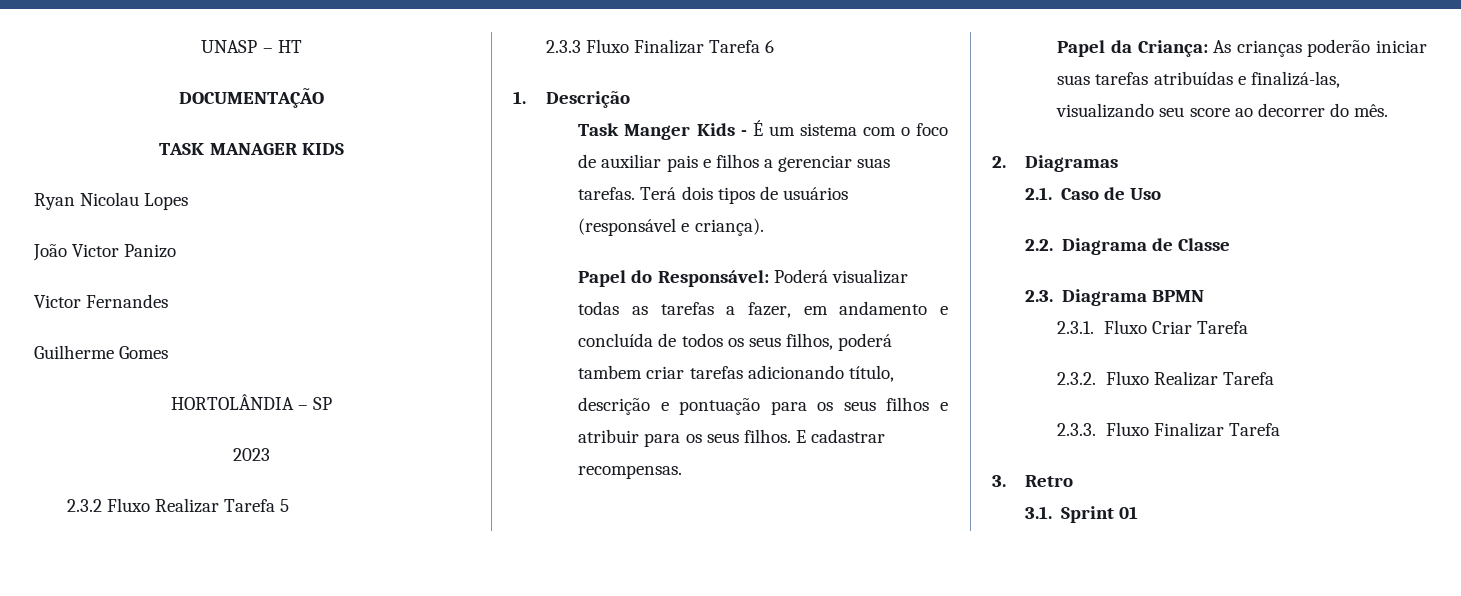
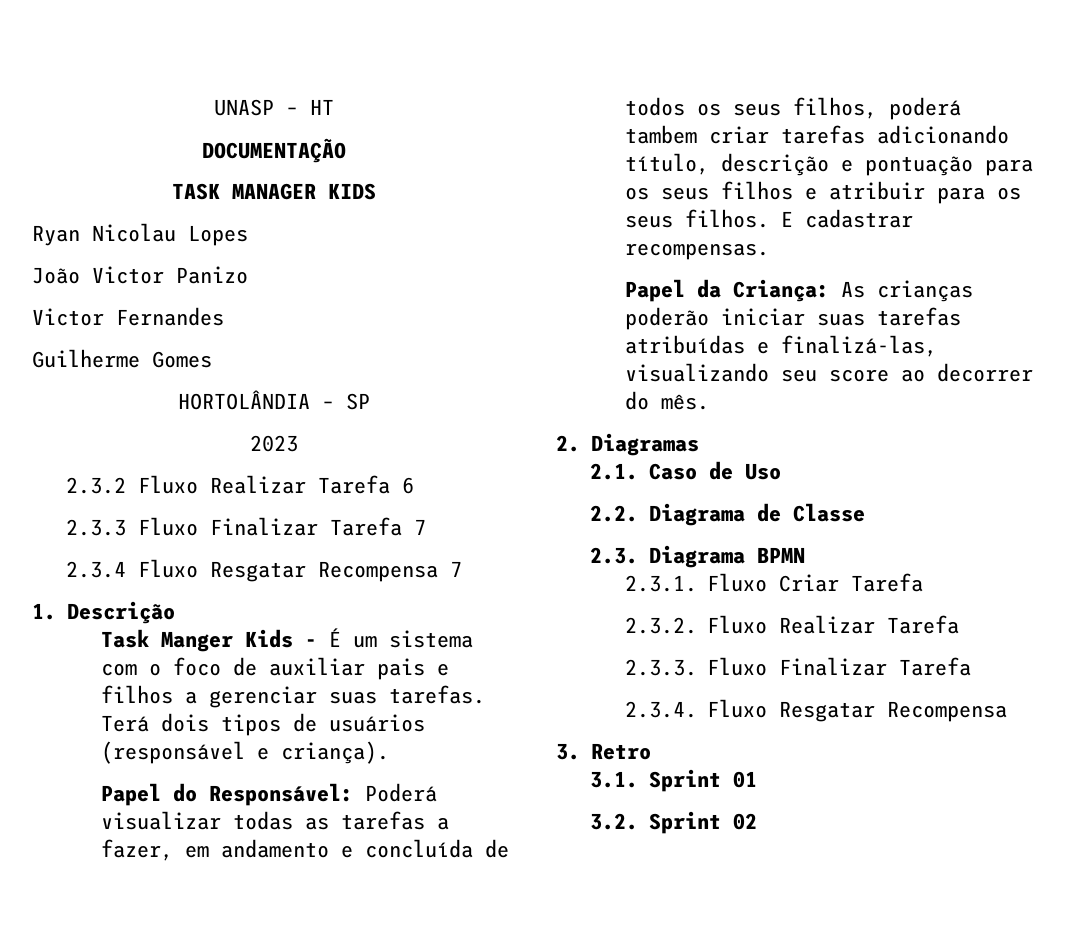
- 2.3.2 Fluxo Realizar Tarefa 5
+ 2.3.2 Fluxo Realizar Tarefa 6
- 2.3.3 Fluxo Finalizar Tarefa 6
+ 2.3.3 Fluxo Finalizar Tarefa 7
+ 2.3.4 Fluxo Resgatar Recompensa 7
+ 2.3.4. Fluxo Resgatar Recompensa
+ 3.2. Sprint 02

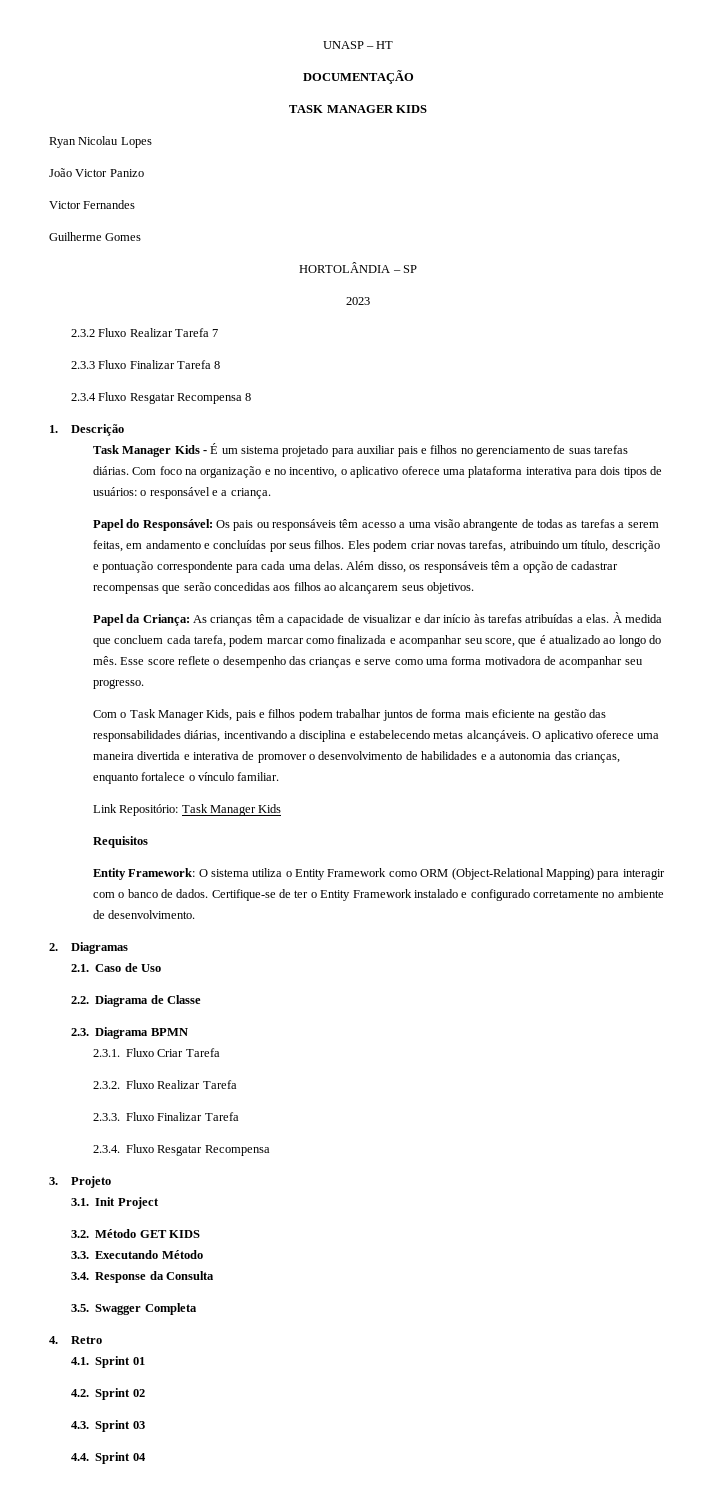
- 2.3.2 Fluxo Realizar Tarefa 6
+ 2.3.2 Fluxo Realizar Tarefa 7
- 2.3.3 Fluxo Finalizar Tarefa 7
+ 2.3.3 Fluxo Finalizar Tarefa 8
- 2.3.4 Fluxo Resgatar Recompensa 7
+ 2.3.4 Fluxo Resgatar Recompensa 8
- Task Manger Kids - É um sistema com o foco de auxiliar pais e filhos a gerenciar suas tarefas. Terá dois tipos de usuários (responsável e criança).
- Papel do Responsável: Poderá visualizar todas as tarefas a fazer, em andamento e concluída de todos os seus filhos, poderá tambem criar tarefas adicionando título, descrição e pontuação para os seus filhos e atribuir para os seus filhos. E cadastrar recompensas.
+ Task Manager Kids - É um sistema projetado para auxiliar pais e filhos no gerenciamento de suas tarefas diárias. Com foco na organização e no incentivo, o aplicativo oferece uma plataforma interativa para dois tipos de usuários: o responsável e a criança.
+ Papel do Responsável: Os pais ou responsáveis têm acesso a uma visão abrangente de todas as tarefas a serem feitas, em andamento e concluídas por seus filhos. Eles podem criar novas tarefas, atribuindo um título, descrição e pontuação correspondente para cada uma delas. Além disso, os responsáveis têm a opção de cadastrar recompensas que serão concedidas aos filhos ao alcançarem seus objetivos.
- Papel da Criança: As crianças poderão iniciar suas tarefas atribuídas e finalizá-las, visualizando seu score ao decorrer do mês.
+ Papel da Criança: As crianças têm a capacidade de visualizar e dar início às tarefas atribuídas a elas. À medida que concluem cada tarefa, podem marcar como finalizada e acompanhar seu score, que é atualizado ao longo do mês. Esse score reflete o desempenho das crianças e serve como uma forma motivadora de acompanhar seu progresso.
+ Com o Task Manager Kids, pais e filhos podem trabalhar juntos de forma mais eficiente na gestão das responsabilidades diárias, incentivando a disciplina e estabelecendo metas alcançáveis. O aplicativo oferece uma maneira divertida e interativa de promover o desenvolvimento de habilidades e a autonomia das crianças, enquanto fortalece o vínculo familiar.
+ Link Repositório: Task Manager Kids
+ Requisitos
+ Entity Framework: O sistema utiliza o Entity Framework como ORM (Object-Relational Mapping) para interagir com o banco de dados. Certifique-se de ter o Entity Framework instalado e configurado corretamente no ambiente de desenvolvimento.
- 3. Retro
+ 3. Projeto
+ 3.1. Init Project
+ 3.2. Método GET KIDS
+ 3.3. Executando Método
+ 3.4. Response da Consulta
+ 3.5. Swagger Completa
+ 4. Retro
- 3.1. Sprint 01
+ 4.1. Sprint 01
- 3.2. Sprint 02
+ 4.2. Sprint 02
+ 4.3. Sprint 03
+ 4.4. Sprint 04

